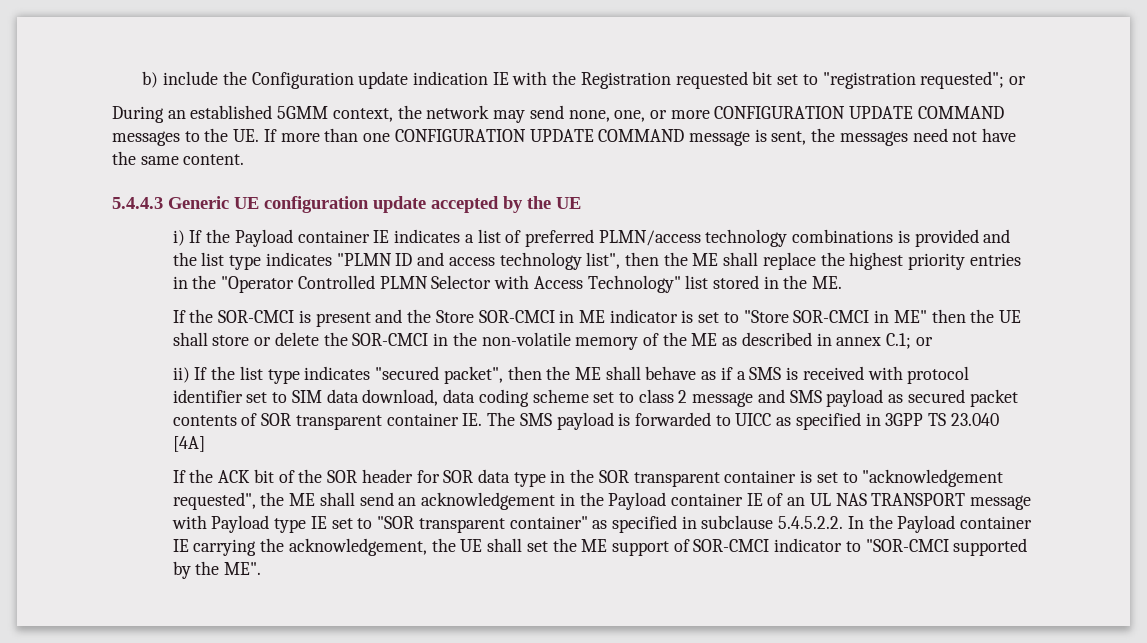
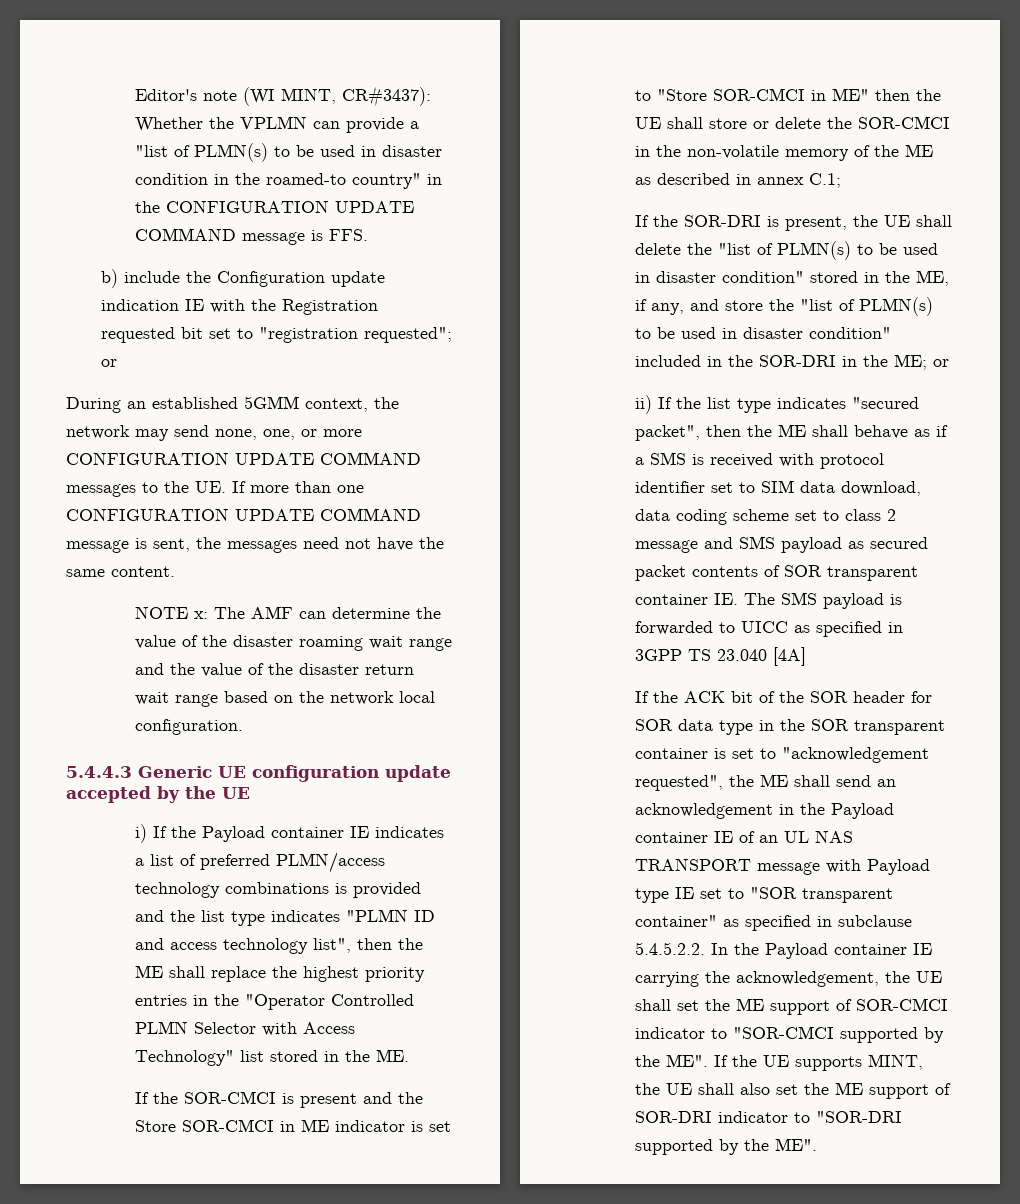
+ Editor's note (WI MINT, CR#3437): Whether the VPLMN can provide a "list of PLMN(s) to be used in disaster condition in the roamed-to country" in the CONFIGURATION UPDATE COMMAND message is FFS.
+ NOTE x: The AMF can determine the value of the disaster roaming wait range and the value of the disaster return wait range based on the network local configuration.
- If the SOR-CMCI is present and the Store SOR-CMCI in ME indicator is set to "Store SOR-CMCI in ME" then the UE shall store or delete the SOR-CMCI in the non-volatile memory of the ME as described in annex C.1; or
+ If the SOR-CMCI is present and the Store SOR-CMCI in ME indicator is set to "Store SOR-CMCI in ME" then the UE shall store or delete the SOR-CMCI in the non-volatile memory of the ME as described in annex C.1;
+ If the SOR-DRI is present, the UE shall delete the "list of PLMN(s) to be used in disaster condition" stored in the ME, if any, and store the "list of PLMN(s) to be used in disaster condition" included in the SOR-DRI in the ME; or
- If the ACK bit of the SOR header for SOR data type in the SOR transparent container is set to "acknowledgement requested", the ME shall send an acknowledgement in the Payload container IE of an UL NAS TRANSPORT message with Payload type IE set to "SOR transparent container" as specified in subclause 5.4.5.2.2. In the Payload container IE carrying the acknowledgement, the UE shall set the ME support of SOR-CMCI indicator to "SOR-CMCI supported by the ME".
+ If the ACK bit of the SOR header for SOR data type in the SOR transparent container is set to "acknowledgement requested", the ME shall send an acknowledgement in the Payload container IE of an UL NAS TRANSPORT message with Payload type IE set to "SOR transparent container" as specified in subclause 5.4.5.2.2. In the Payload container IE carrying the acknowledgement, the UE shall set the ME support of SOR-CMCI indicator to "SOR-CMCI supported by the ME". If the UE supports MINT, the UE shall also set the ME support of SOR-DRI indicator to "SOR-DRI supported by the ME".

